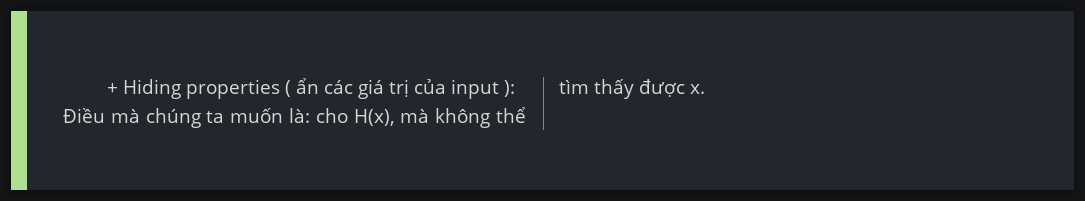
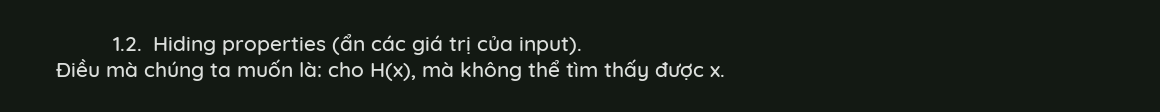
- + Hiding properties ( ẩn các giá trị của input ):
+ 1.2. Hiding properties (ẩn các giá trị của input).

